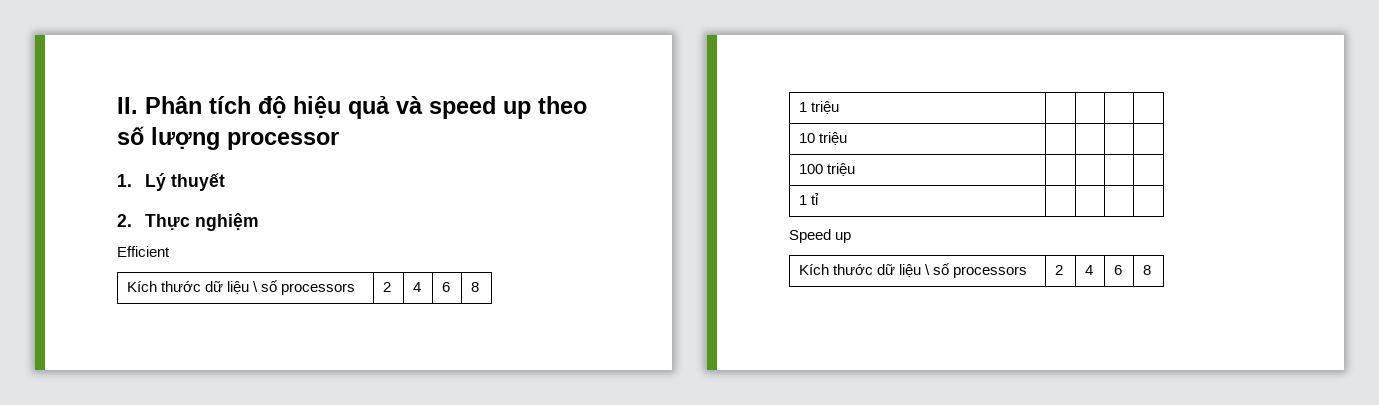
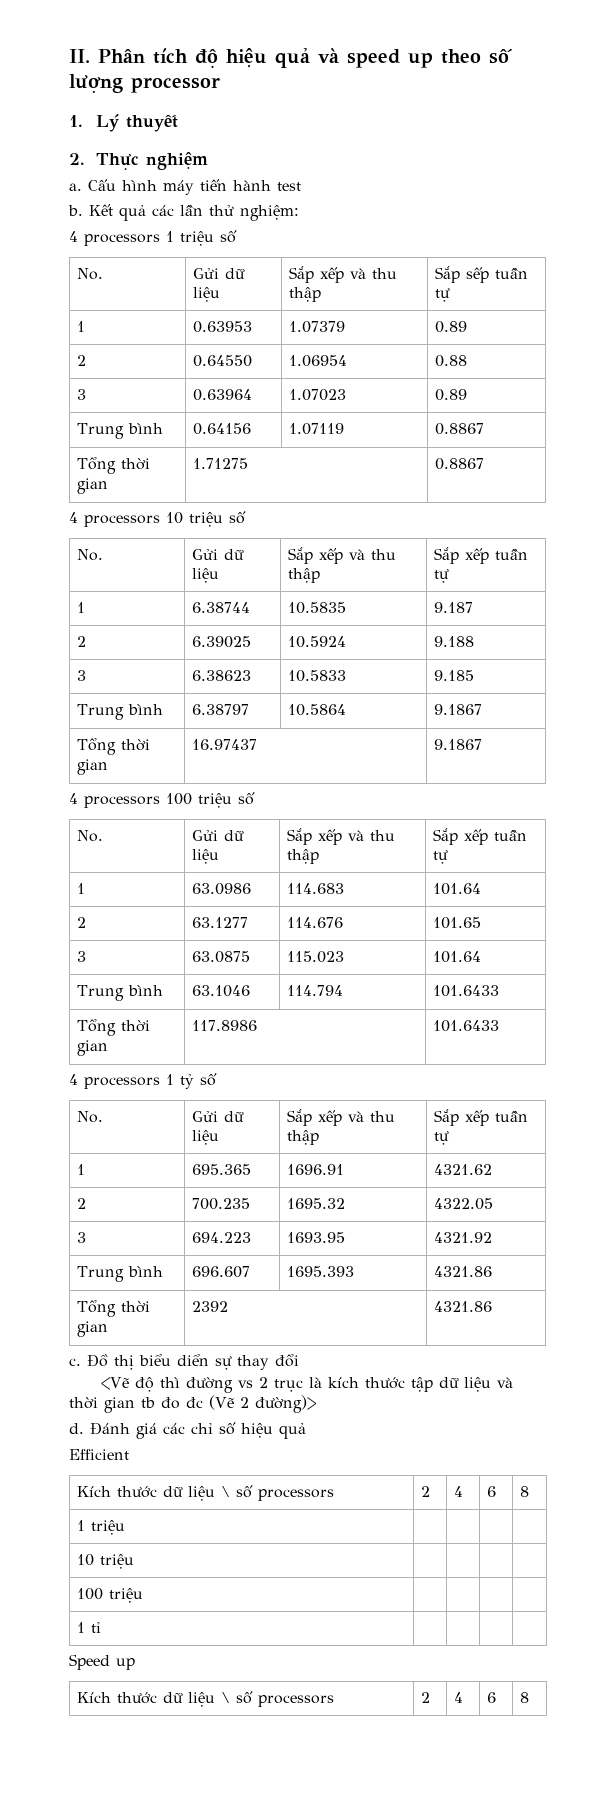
+ a. Cấu hình máy tiến hành test
+ b. Kết quả các lần thử nghiệm:
+ 4 processors 1 triệu số
+ No. | Gửi dữ liệu | Sắp xếp và thu thập | Sắp sếp tuần tự
+ 1 | 0.63953 | 1.07379 | 0.89
+ 2 | 0.64550 | 1.06954 | 0.88
+ 3 | 0.63964 | 1.07023 | 0.89
+ Trung bình | 0.64156 | 1.07119 | 0.8867
+ Tổng thời gian | 1.71275 | 0.8867
+ 4 processors 10 triệu số
+ No. | Gửi dữ liệu | Sắp xếp và thu thập | Sắp xếp tuần tự
+ 1 | 6.38744 | 10.5835 | 9.187
+ 2 | 6.39025 | 10.5924 | 9.188
+ 3 | 6.38623 | 10.5833 | 9.185
+ Trung bình | 6.38797 | 10.5864 | 9.1867
+ Tổng thời gian | 16.97437 | 9.1867
+ 4 processors 100 triệu số
+ No. | Gửi dữ liệu | Sắp xếp và thu thập | Sắp xếp tuần tự
+ 1 | 63.0986 | 114.683 | 101.64
+ 2 | 63.1277 | 114.676 | 101.65
+ 3 | 63.0875 | 115.023 | 101.64
+ Trung bình | 63.1046 | 114.794 | 101.6433
+ Tổng thời gian | 117.8986 | 101.6433
+ 4 processors 1 tỷ số
+ No. | Gửi dữ liệu | Sắp xếp và thu thập | Sắp xếp tuần tự
+ 1 | 695.365 | 1696.91 | 4321.62
+ 2 | 700.235 | 1695.32 | 4322.05
+ 3 | 694.223 | 1693.95 | 4321.92
+ Trung bình | 696.607 | 1695.393 | 4321.86
+ Tổng thời gian | 2392 | 4321.86
+ c. Đồ thị biểu diển sự thay đổi
+ <Vẽ độ thì đường vs 2 trục là kích thước tập dữ liệu và thời gian tb đo đc (Vẽ 2 đường)>
+ d. Đánh giá các chỉ số hiệu quả

